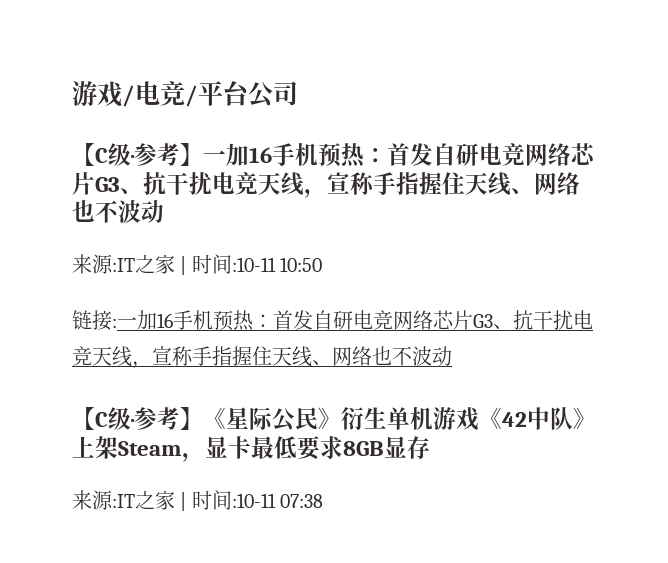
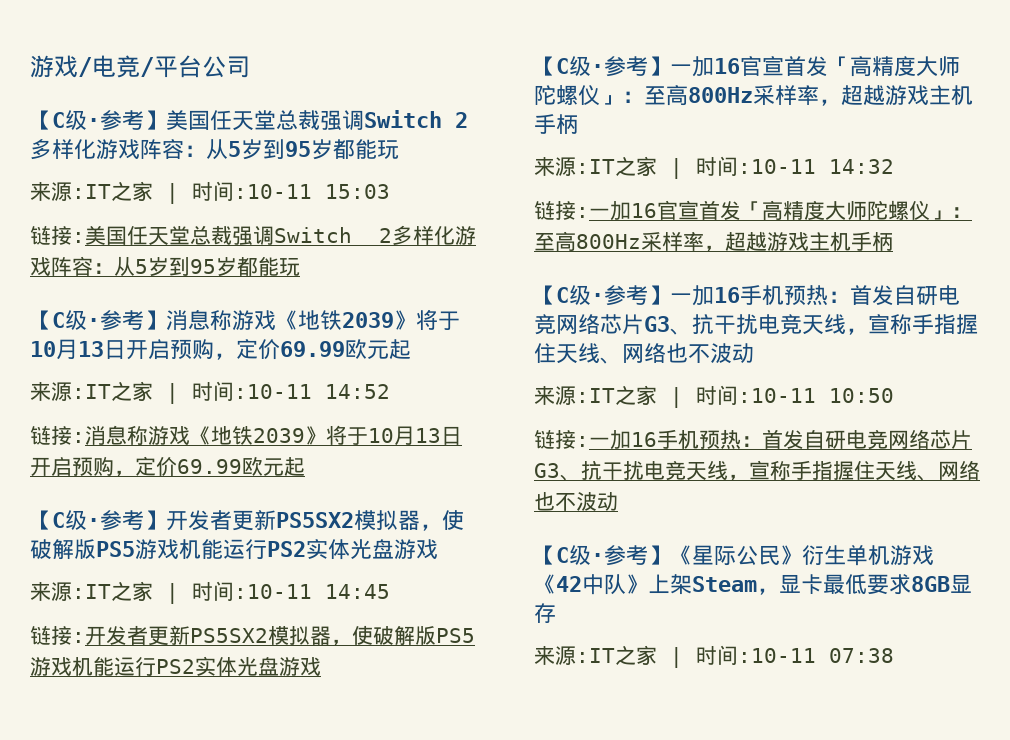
+ 【C级·参考】美国任天堂总裁强调Switch 2多样化游戏阵容：从5岁到95岁都能玩
+ 来源:IT之家 | 时间:10-11 15:03
+ 链接:美国任天堂总裁强调Switch 2多样化游戏阵容：从5岁到95岁都能玩
+ 【C级·参考】消息称游戏《地铁2039》将于10月13日开启预购，定价69.99欧元起
+ 来源:IT之家 | 时间:10-11 14:52
+ 链接:消息称游戏《地铁2039》将于10月13日开启预购，定价69.99欧元起
+ 【C级·参考】开发者更新PS5SX2模拟器，使破解版PS5游戏机能运行PS2实体光盘游戏
+ 来源:IT之家 | 时间:10-11 14:45
+ 链接:开发者更新PS5SX2模拟器，使破解版PS5游戏机能运行PS2实体光盘游戏
+ 【C级·参考】一加16官宣首发「高精度大师陀螺仪」：至高800Hz采样率，超越游戏主机手柄
+ 来源:IT之家 | 时间:10-11 14:32
+ 链接:一加16官宣首发「高精度大师陀螺仪」：至高800Hz采样率，超越游戏主机手柄

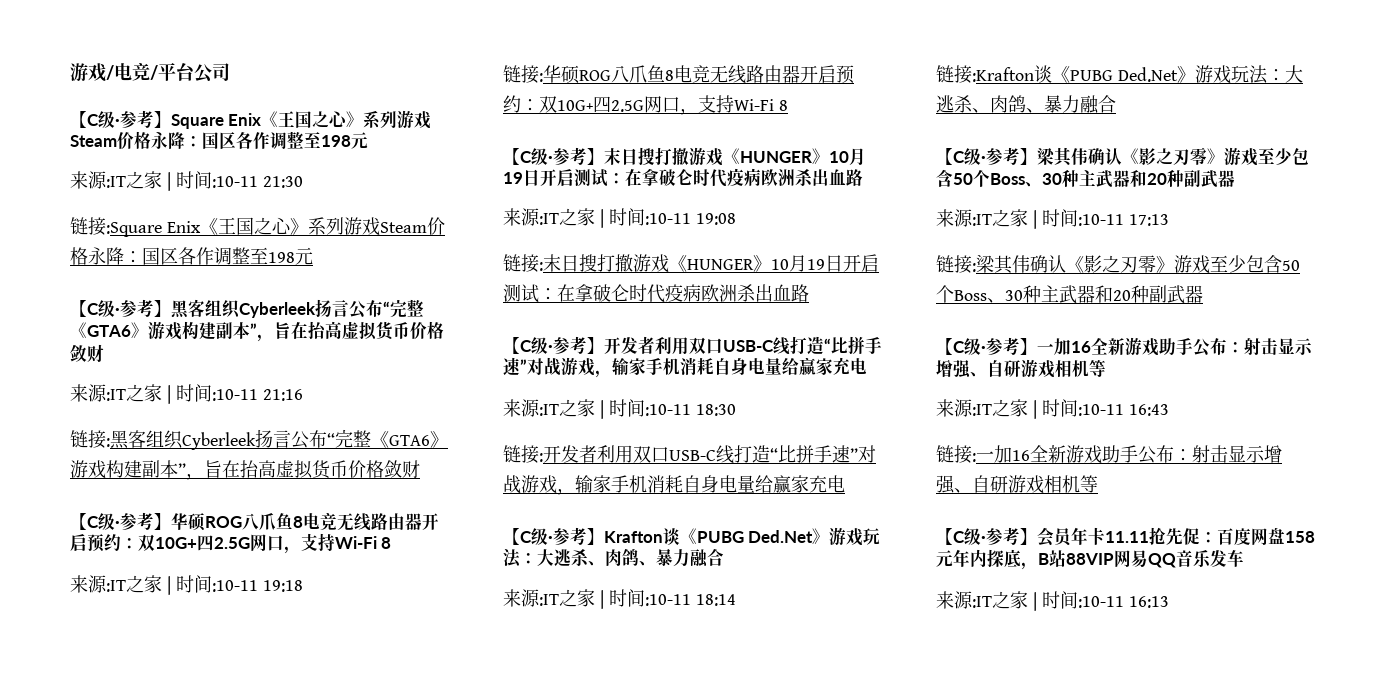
- 【C级·参考】美国任天堂总裁强调Switch 2多样化游戏阵容：从5岁到95岁都能玩
- 来源:IT之家 | 时间:10-11 15:03
- 链接:美国任天堂总裁强调Switch 2多样化游戏阵容：从5岁到95岁都能玩
- 【C级·参考】消息称游戏《地铁2039》将于10月13日开启预购，定价69.99欧元起
- 来源:IT之家 | 时间:10-11 14:52
- 链接:消息称游戏《地铁2039》将于10月13日开启预购，定价69.99欧元起
+ 【C级·参考】Square Enix《王国之心》系列游戏Steam价格永降：国区各作调整至198元
+ 来源:IT之家 | 时间:10-11 21:30
+ 链接:Square Enix《王国之心》系列游戏Steam价格永降：国区各作调整至198元
+ 【C级·参考】黑客组织Cyberleek扬言公布“完整《GTA6》游戏构建副本”，旨在抬高虚拟货币价格敛财
+ 来源:IT之家 | 时间:10-11 21:16
+ 链接:黑客组织Cyberleek扬言公布“完整《GTA6》游戏构建副本”，旨在抬高虚拟货币价格敛财
+ 【C级·参考】华硕ROG八爪鱼8电竞无线路由器开启预约：双10G+四2.5G网口，支持Wi-Fi 8
+ 来源:IT之家 | 时间:10-11 19:18
+ 链接:华硕ROG八爪鱼8电竞无线路由器开启预约：双10G+四2.5G网口，支持Wi-Fi 8
+ 【C级·参考】末日搜打撤游戏《HUNGER》10月19日开启测试：在拿破仑时代疫病欧洲杀出血路
+ 来源:IT之家 | 时间:10-11 19:08
+ 链接:末日搜打撤游戏《HUNGER》10月19日开启测试：在拿破仑时代疫病欧洲杀出血路
- 【C级·参考】开发者更新PS5SX2模拟器，使破解版PS5游戏机能运行PS2实体光盘游戏
- 来源:IT之家 | 时间:10-11 14:45
+ 【C级·参考】开发者利用双口USB-C线打造“比拼手速”对战游戏，输家手机消耗自身电量给赢家充电
+ 来源:IT之家 | 时间:10-11 18:30
- 链接:开发者更新PS5SX2模拟器，使破解版PS5游戏机能运行PS2实体光盘游戏
- 【C级·参考】一加16官宣首发「高精度大师陀螺仪」：至高800Hz采样率，超越游戏主机手柄
- 来源:IT之家 | 时间:10-11 14:32
- 链接:一加16官宣首发「高精度大师陀螺仪」：至高800Hz采样率，超越游戏主机手柄
- 【C级·参考】一加16手机预热：首发自研电竞网络芯片G3、抗干扰电竞天线，宣称手指握住天线、网络也不波动
- 来源:IT之家 | 时间:10-11 10:50
- 链接:一加16手机预热：首发自研电竞网络芯片G3、抗干扰电竞天线，宣称手指握住天线、网络也不波动
- 【C级·参考】《星际公民》衍生单机游戏《42中队》上架Steam，显卡最低要求8GB显存
- 来源:IT之家 | 时间:10-11 07:38
+ 链接:开发者利用双口USB-C线打造“比拼手速”对战游戏，输家手机消耗自身电量给赢家充电
+ 【C级·参考】Krafton谈《PUBG Ded.Net》游戏玩法：大逃杀、肉鸽、暴力融合
+ 来源:IT之家 | 时间:10-11 18:14
+ 链接:Krafton谈《PUBG Ded.Net》游戏玩法：大逃杀、肉鸽、暴力融合
+ 【C级·参考】梁其伟确认《影之刃零》游戏至少包含50个Boss、30种主武器和20种副武器
+ 来源:IT之家 | 时间:10-11 17:13
+ 链接:梁其伟确认《影之刃零》游戏至少包含50个Boss、30种主武器和20种副武器
+ 【C级·参考】一加16全新游戏助手公布：射击显示增强、自研游戏相机等
+ 来源:IT之家 | 时间:10-11 16:43
+ 链接:一加16全新游戏助手公布：射击显示增强、自研游戏相机等
+ 【C级·参考】会员年卡11.11抢先促：百度网盘158元年内探底，B站88VIP网易QQ音乐发车
+ 来源:IT之家 | 时间:10-11 16:13

